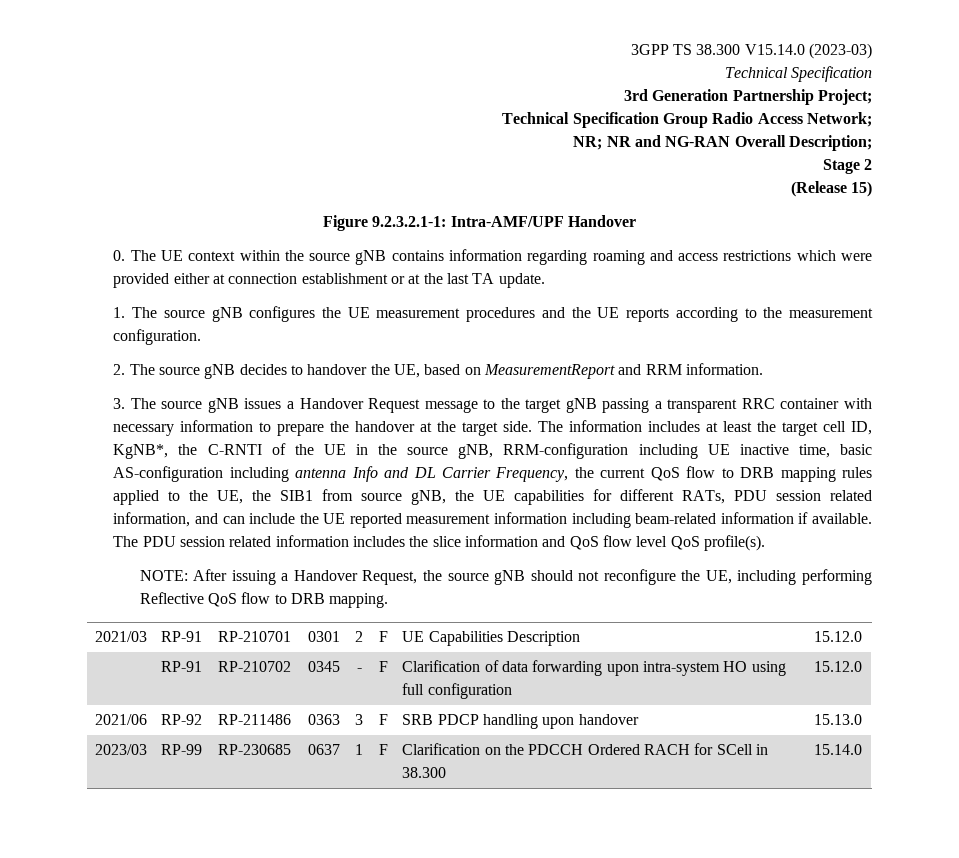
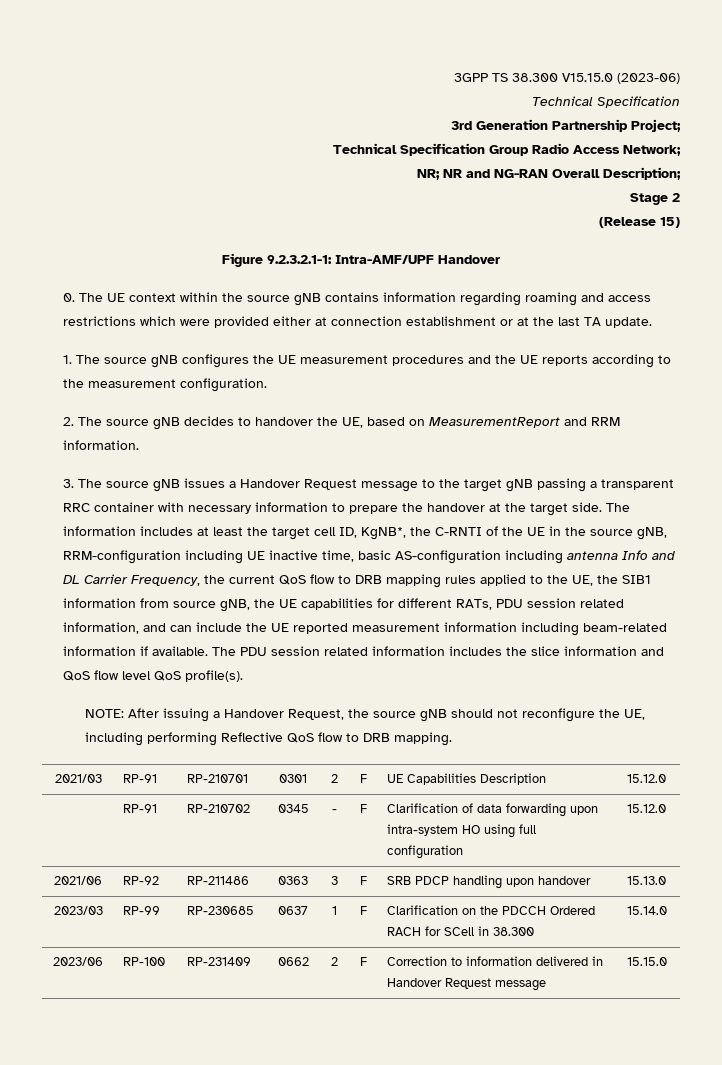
- 3GPP TS 38.300 V15.14.0 (2023-03)
+ 3GPP TS 38.300 V15.15.0 (2023-06)
- The information includes at least the target cell ID, KgNB*, the C-RNTI of the UE in the source gNB, RRM-configuration including UE inactive time, basic AS-configuration including antenna Info and DL Carrier Frequency, the current QoS flow to DRB mapping rules applied to the UE, the SIB1 from source gNB, the UE capabilities for different RATs, PDU session related information, and can include the UE reported measurement information including beam-related information if available.
+ The information includes at least the target cell ID, KgNB*, the C-RNTI of the UE in the source gNB, RRM-configuration including UE inactive time, basic AS-configuration including antenna Info and DL Carrier Frequency, the current QoS flow to DRB mapping rules applied to the UE, the SIB1 information from source gNB, the UE capabilities for different RATs, PDU session related information, and can include the UE reported measurement information including beam-related information if available.
+ 2023/06 | RP-100 | RP-231409 | 0662 | 2 | F | Correction to information delivered in Handover Request message | 15.15.0

